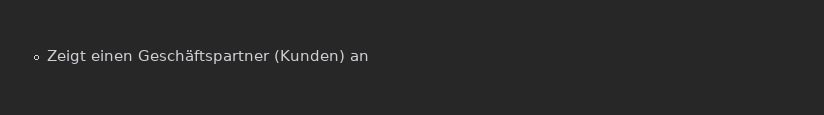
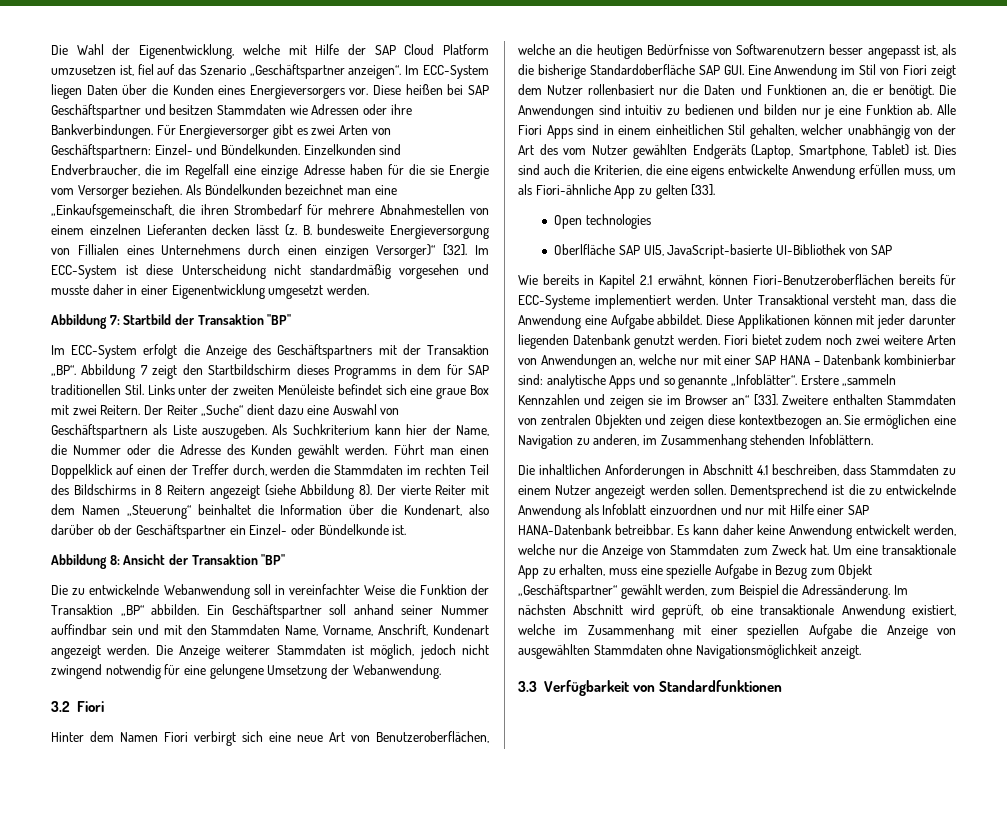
- Zeigt einen Geschäftspartner (Kunden) an
+ Die Wahl der Eigenentwicklung, welche mit Hilfe der SAP Cloud Platform umzusetzen ist, fiel auf das Szenario „Geschäftspartner anzeigen“. Im ECC-System liegen Daten über die Kunden eines Energieversorgers vor. Diese heißen bei SAP Geschäftspartner und besitzen Stammdaten wie Adressen oder ihre Bankverbindungen. Für Energieversorger gibt es zwei Arten von Geschäftspartnern: Einzel- und Bündelkunden. Einzelkunden sind Endverbraucher, die im Regelfall eine einzige Adresse haben für die sie Energie vom Versorger beziehen. Als Bündelkunden bezeichnet man eine „Einkaufsgemeinschaft, die ihren Strombedarf für mehrere Abnahmestellen von einem einzelnen Lieferanten decken lässt (z. B. bundesweite Energieversorgung von Fillialen eines Unternehmens durch einen einzigen Versorger)“ [32]. Im ECC-System ist diese Unterscheidung nicht standardmäßig vorgesehen und musste daher in einer Eigenentwicklung umgesetzt werden.
+ Abbildung 7: Startbild der Transaktion "BP"
+ Im ECC-System erfolgt die Anzeige des Geschäftspartners mit der Transaktion „BP“. Abbildung 7 zeigt den Startbildschirm dieses Programms in dem für SAP traditionellen Stil. Links unter der zweiten Menüleiste befindet sich eine graue Box mit zwei Reitern. Der Reiter „Suche“ dient dazu eine Auswahl von Geschäftspartnern als Liste auszugeben. Als Suchkriterium kann hier der Name, die Nummer oder die Adresse des Kunden gewählt werden. Führt man einen Doppelklick auf einen der Treffer durch, werden die Stammdaten im rechten Teil des Bildschirms in 8 Reitern angezeigt (siehe Abbildung 8). Der vierte Reiter mit dem Namen „Steuerung“ beinhaltet die Information über die Kundenart, also darüber ob der Geschäftspartner ein Einzel- oder Bündelkunde ist.
+ Abbildung 8: Ansicht der Transaktion "BP"
+ Die zu entwickelnde Webanwendung soll in vereinfachter Weise die Funktion der Transaktion „BP“ abbilden. Ein Geschäftspartner soll anhand seiner Nummer auffindbar sein und mit den Stammdaten Name, Vorname, Anschrift, Kundenart angezeigt werden. Die Anzeige weiterer Stammdaten ist möglich, jedoch nicht zwingend notwendig für eine gelungene Umsetzung der Webanwendung.
+ 3.2 Fiori
+ Hinter dem Namen Fiori verbirgt sich eine neue Art von Benutzeroberflächen, welche an die heutigen Bedürfnisse von Softwarenutzern besser angepasst ist, als die bisherige Standardoberfläche SAP GUI. Eine Anwendung im Stil von Fiori zeigt dem Nutzer rollenbasiert nur die Daten und Funktionen an, die er benötigt. Die Anwendungen sind intuitiv zu bedienen und bilden nur je eine Funktion ab. Alle Fiori Apps sind in einem einheitlichen Stil gehalten, welcher unabhängig von der Art des vom Nutzer gewählten Endgeräts (Laptop, Smartphone, Tablet) ist. Dies sind auch die Kriterien, die eine eigens entwickelte Anwendung erfüllen muss, um als Fiori-ähnliche App zu gelten [33].
+ Open technologies
+ Oberlfläche SAP UI5, JavaScript-basierte UI-Bibliothek von SAP
+ Wie bereits in Kapitel 2.1 erwähnt, können Fiori-Benutzeroberflächen bereits für ECC-Systeme implementiert werden. Unter Transaktional versteht man, dass die Anwendung eine Aufgabe abbildet. Diese Applikationen können mit jeder darunter liegenden Datenbank genutzt werden. Fiori bietet zudem noch zwei weitere Arten von Anwendungen an, welche nur mit einer SAP HANA – Datenbank kombinierbar sind: analytische Apps und so genannte „Infoblätter“. Erstere „sammeln Kennzahlen und zeigen sie im Browser an“ [33]. Zweitere enthalten Stammdaten von zentralen Objekten und zeigen diese kontextbezogen an. Sie ermöglichen eine Navigation zu anderen, im Zusammenhang stehenden Infoblättern.
+ Die inhaltlichen Anforderungen in Abschnitt 4.1 beschreiben, dass Stammdaten zu einem Nutzer angezeigt werden sollen. Dementsprechend ist die zu entwickelnde Anwendung als Infoblatt einzuordnen und nur mit Hilfe einer SAP HANA-Datenbank betreibbar. Es kann daher keine Anwendung entwickelt werden, welche nur die Anzeige von Stammdaten zum Zweck hat. Um eine transaktionale App zu erhalten, muss eine spezielle Aufgabe in Bezug zum Objekt „Geschäftspartner“ gewählt werden, zum Beispiel die Adressänderung. Im nächsten Abschnitt wird geprüft, ob eine transaktionale Anwendung existiert, welche im Zusammenhang mit einer speziellen Aufgabe die Anzeige von ausgewählten Stammdaten ohne Navigationsmöglichkeit anzeigt.
+ 3.3 Verfügbarkeit von Standardfunktionen

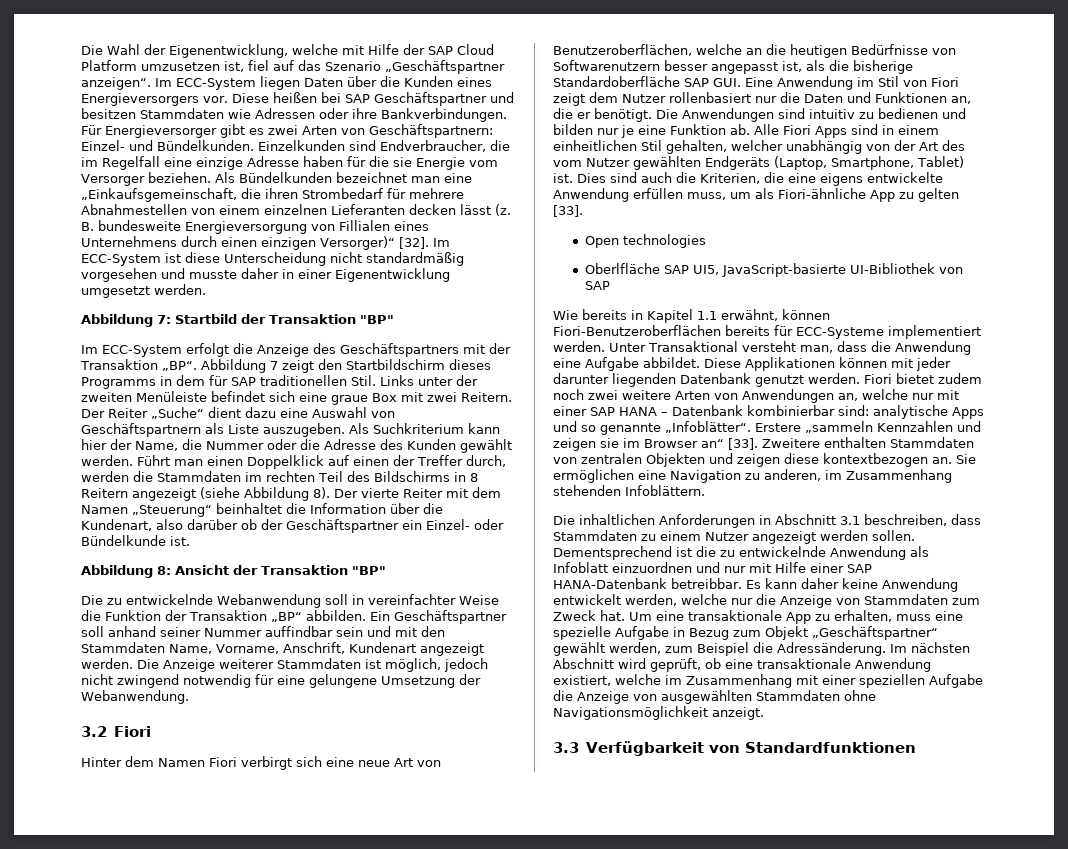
- Wie bereits in Kapitel 2.1 erwähnt, können Fiori-Benutzeroberflächen bereits für ECC-Systeme implementiert werden.
+ Wie bereits in Kapitel 1.1 erwähnt, können Fiori-Benutzeroberflächen bereits für ECC-Systeme implementiert werden.
- Die inhaltlichen Anforderungen in Abschnitt 4.1 beschreiben, dass Stammdaten zu einem Nutzer angezeigt werden sollen.
+ Die inhaltlichen Anforderungen in Abschnitt 3.1 beschreiben, dass Stammdaten zu einem Nutzer angezeigt werden sollen.

